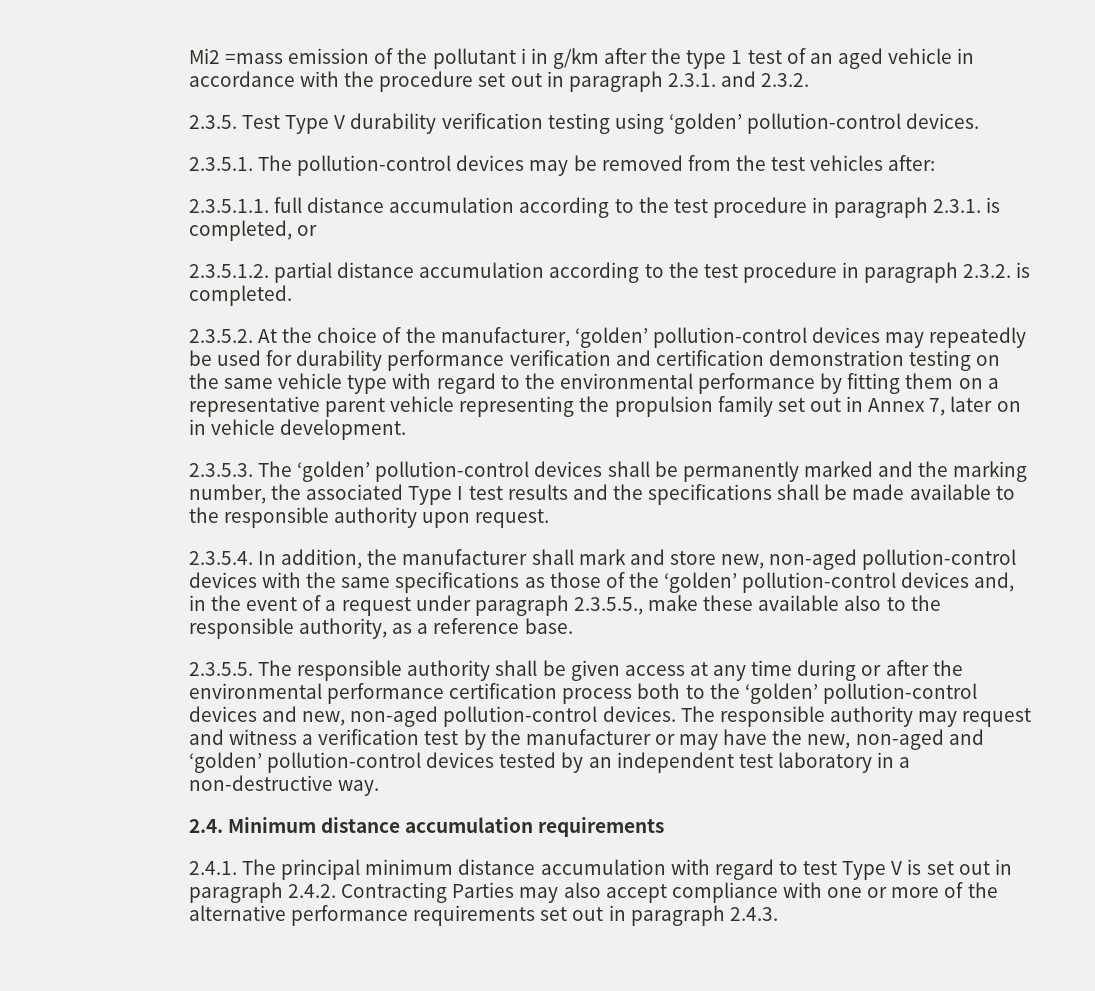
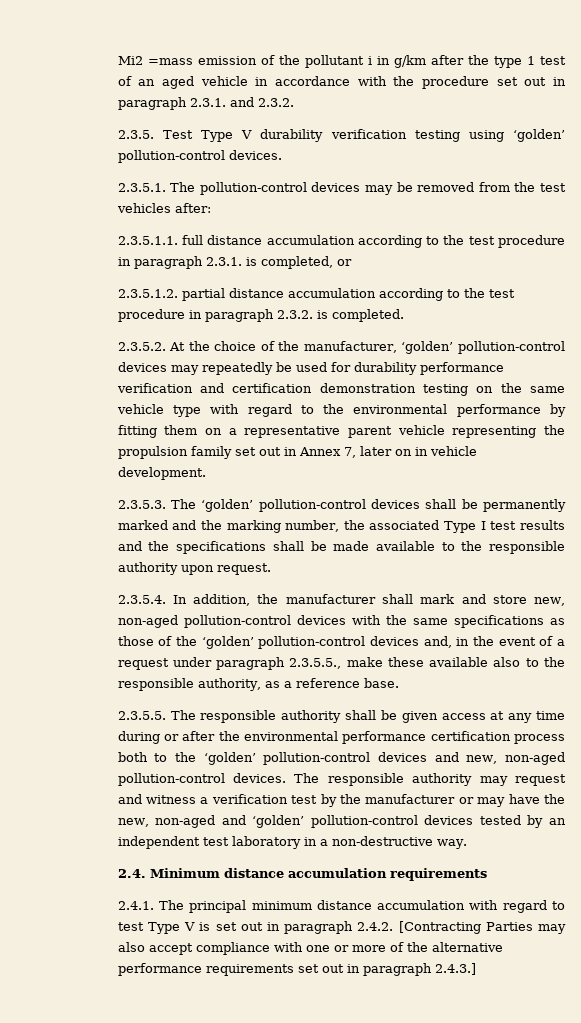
- 2.4.1. The principal minimum distance accumulation with regard to test Type V is set out in paragraph 2.4.2. Contracting Parties may also accept compliance with one or more of the alternative performance requirements set out in paragraph 2.4.3.
+ 2.4.1. The principal minimum distance accumulation with regard to test Type V is set out in paragraph 2.4.2. [Contracting Parties may also accept compliance with one or more of the alternative performance requirements set out in paragraph 2.4.3.]

